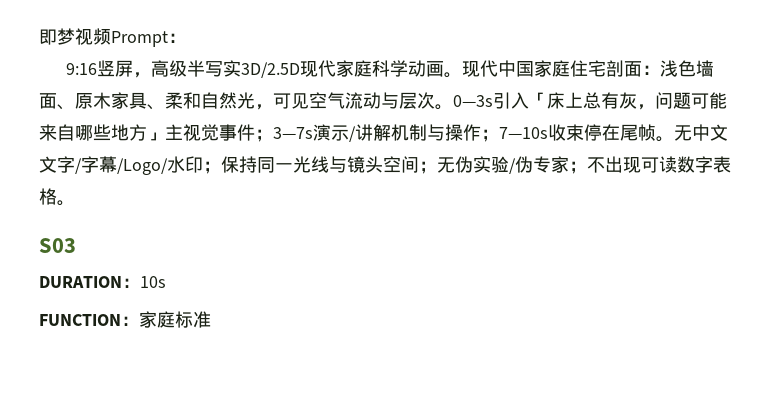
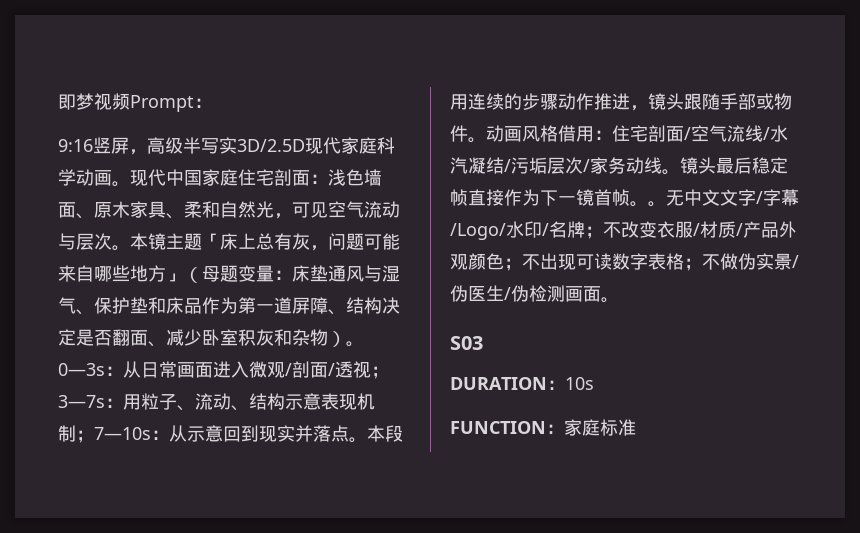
- 0—3s引入「床上总有灰，问题可能来自哪些地方」主视觉事件；3—7s演示/讲解机制与操作；7—10s收束停在尾帧。
+ 本镜主题「床上总有灰，问题可能来自哪些地方」（母题变量：床垫通风与湿气、保护垫和床品作为第一道屏障、结构决定是否翻面、减少卧室积灰和杂物）。0—3s：从日常画面进入微观/剖面/透视；3—7s：用粒子、流动、结构示意表现机制；7—10s：从示意回到现实并落点。本段用连续的步骤动作推进，镜头跟随手部或物件。动画风格借用：住宅剖面/空气流线/水汽凝结/污垢层次/家务动线。镜头最后稳定帧直接作为下一镜首帧。。
- 无中文文字/字幕/Logo/水印；保持同一光线与镜头空间；无伪实验/伪专家；不出现可读数字表格。
+ 无中文文字/字幕/Logo/水印/名牌；不改变衣服/材质/产品外观颜色；不出现可读数字表格；不做伪实景/伪医生/伪检测画面。

